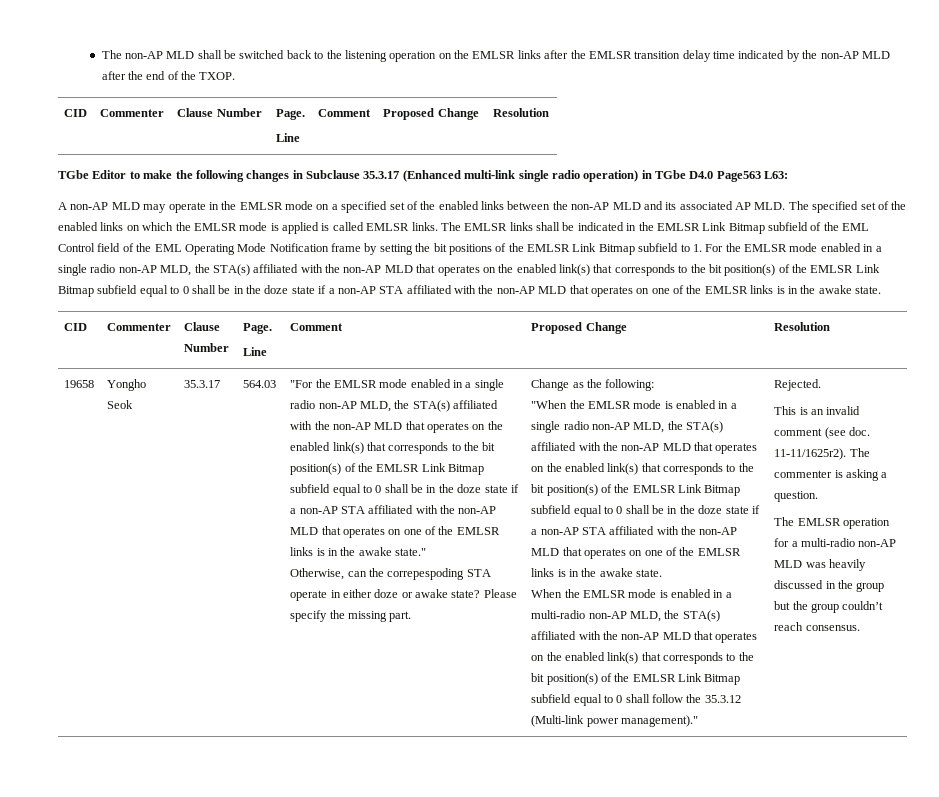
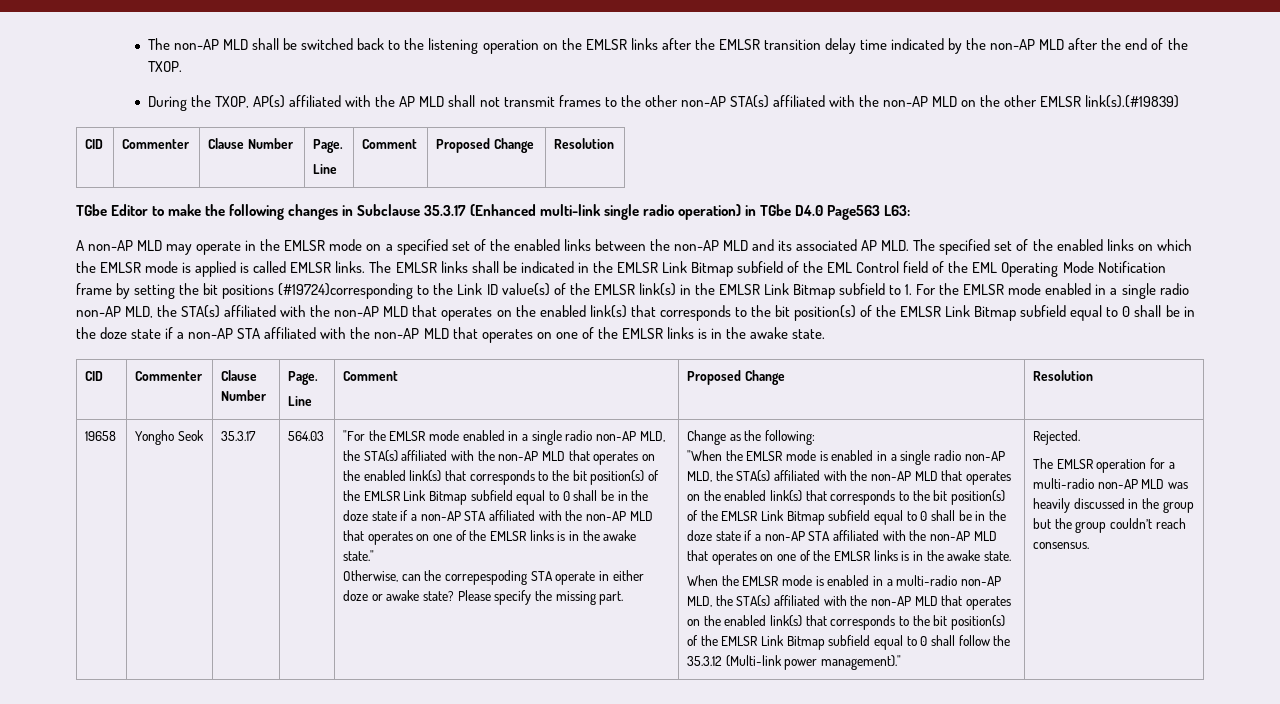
+ During the TXOP, AP(s) affiliated with the AP MLD shall not transmit frames to the other non-AP STA(s) affiliated with the non-AP MLD on the other EMLSR link(s).(#19839)
- The EMLSR links shall be indicated in the EMLSR Link Bitmap subfield of the EML Control field of the EML Operating Mode Notification frame by setting the bit positions of the EMLSR Link Bitmap subfield to 1. For the EMLSR mode enabled in a single radio non-AP MLD, the STA(s) affiliated with the non-AP MLD that operates on the enabled link(s) that corresponds to the bit position(s) of the EMLSR Link Bitmap subfield equal to 0 shall be in the doze state if a non-AP STA affiliated with the non-AP MLD that operates on one of the EMLSR links is in the awake state.
+ The EMLSR links shall be indicated in the EMLSR Link Bitmap subfield of the EML Control field of the EML Operating Mode Notification frame by setting the bit positions (#19724)corresponding to the Link ID value(s) of the EMLSR link(s) in the EMLSR Link Bitmap subfield to 1. For the EMLSR mode enabled in a single radio non-AP MLD, the STA(s) affiliated with the non-AP MLD that operates on the enabled link(s) that corresponds to the bit position(s) of the EMLSR Link Bitmap subfield equal to 0 shall be in the doze state if a non-AP STA affiliated with the non-AP MLD that operates on one of the EMLSR links is in the awake state.
- This is an invalid comment (see doc. 11-11/1625r2). The commenter is asking a question.

